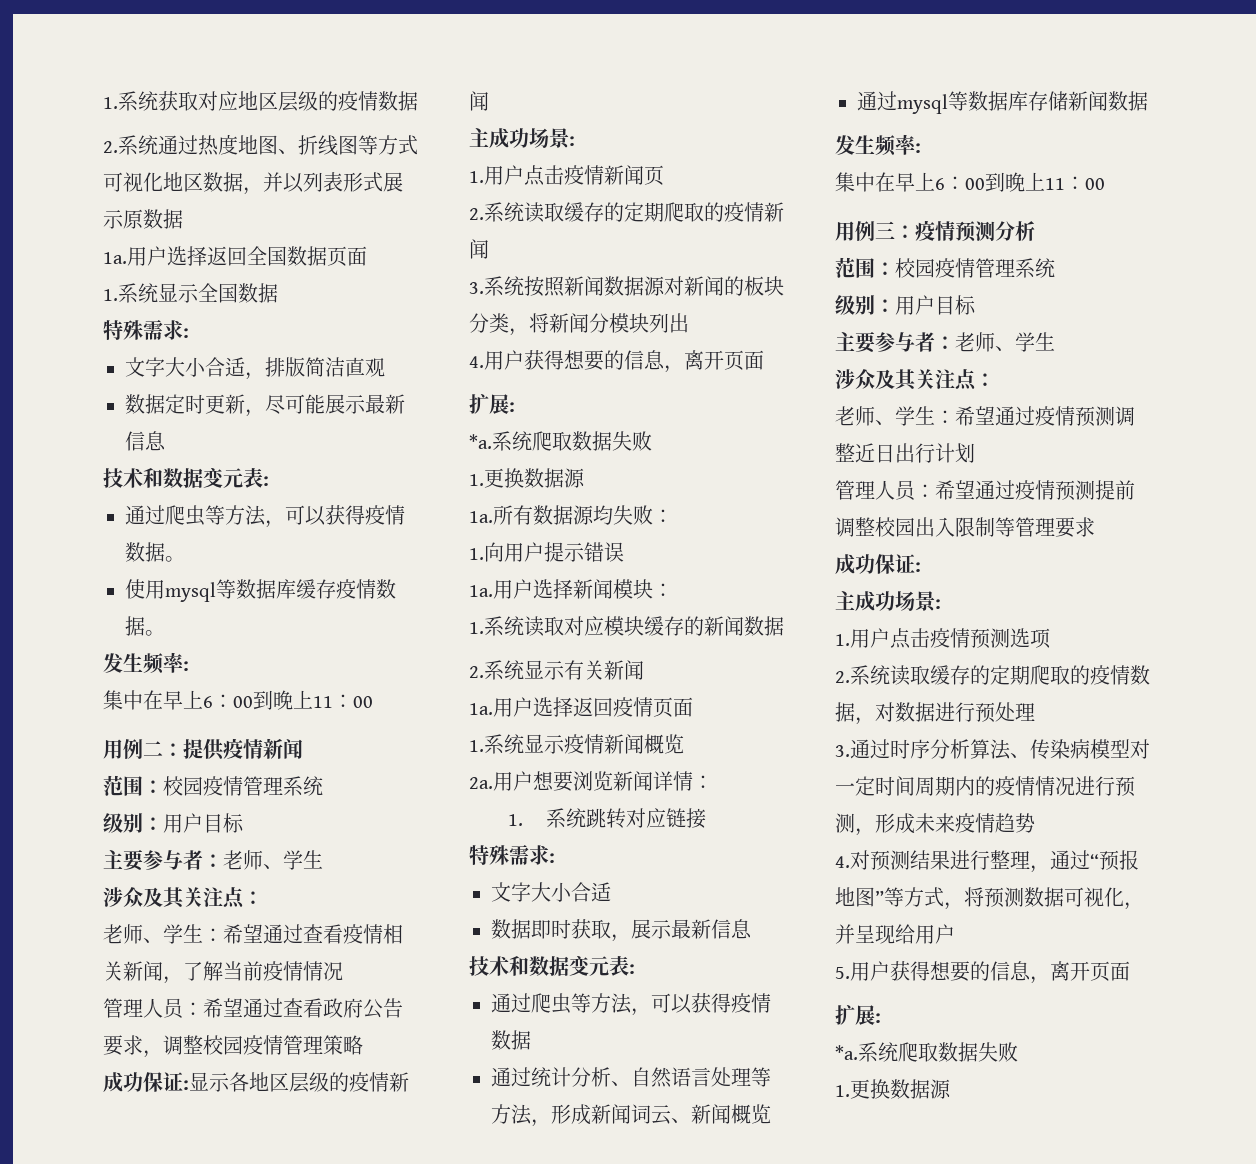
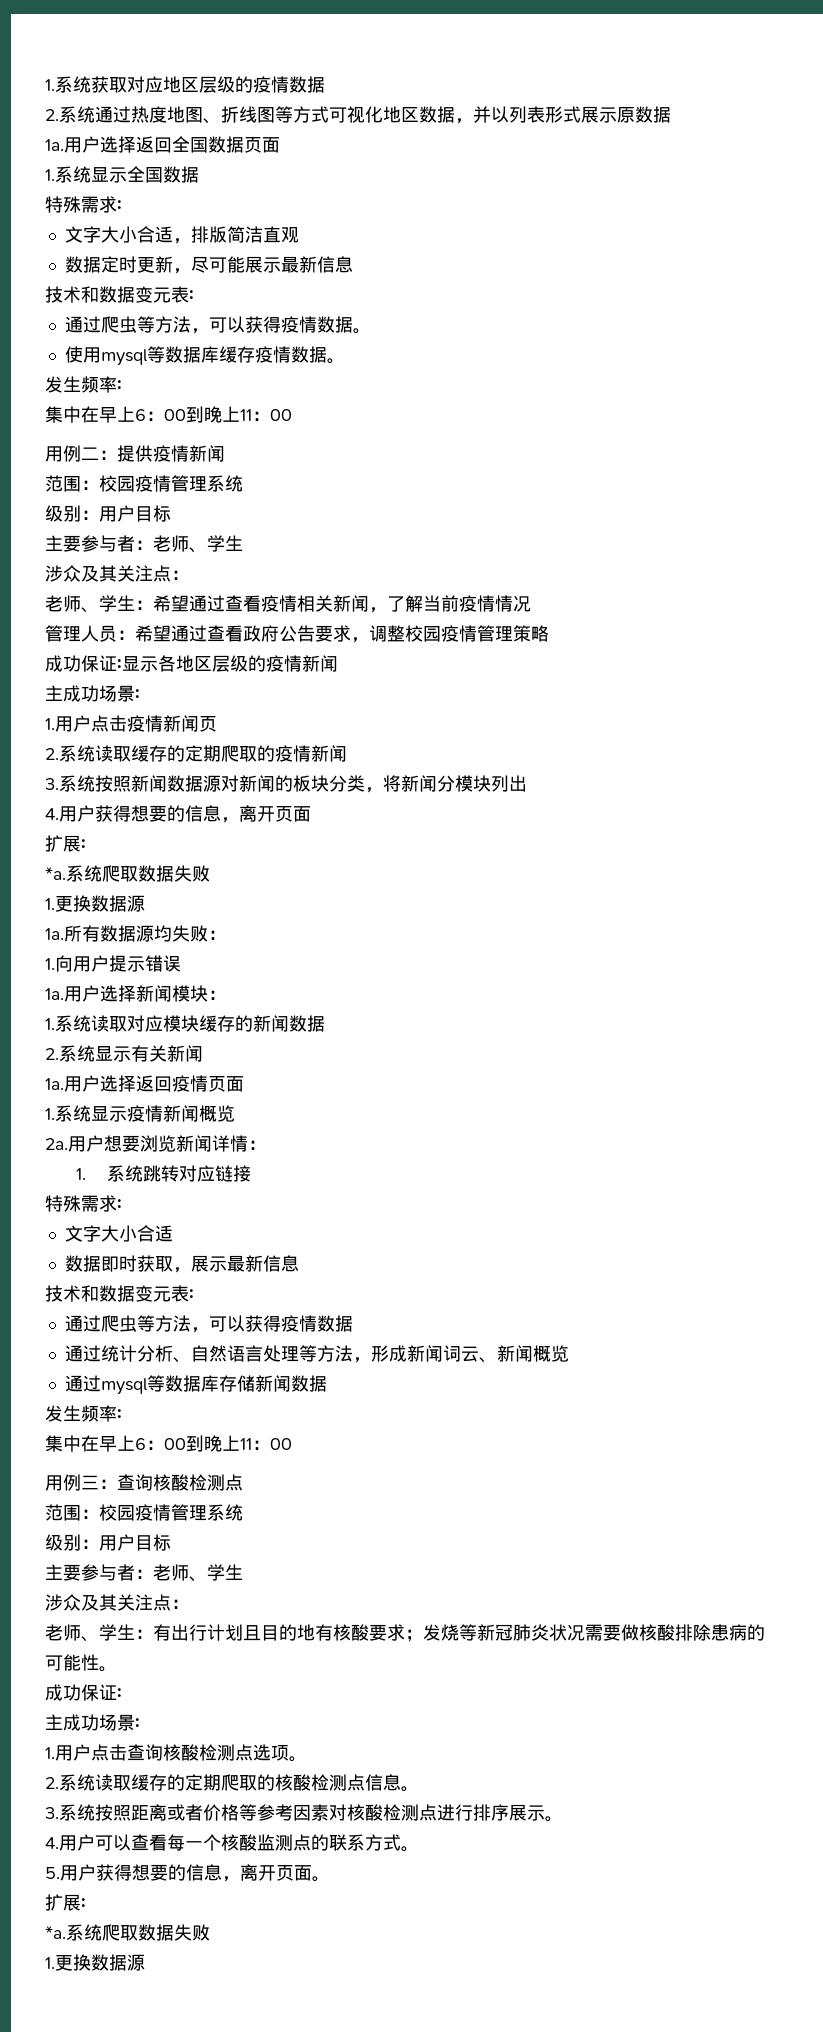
- 用例三：疫情预测分析
+ 用例三：查询核酸检测点
- 老师、学生：希望通过疫情预测调整近日出行计划
- 管理人员：希望通过疫情预测提前调整校园出入限制等管理要求
+ 老师、学生：有出行计划且目的地有核酸要求；发烧等新冠肺炎状况需要做核酸排除患病的可能性。
- 1.用户点击疫情预测选项
- 2.系统读取缓存的定期爬取的疫情数据，对数据进行预处理
- 3.通过时序分析算法、传染病模型对一定时间周期内的疫情情况进行预测，形成未来疫情趋势
- 4.对预测结果进行整理，通过“预报地图”等方式，将预测数据可视化，并呈现给用户
+ 1.用户点击查询核酸检测点选项。
+ 2.系统读取缓存的定期爬取的核酸检测点信息。
+ 3.系统按照距离或者价格等参考因素对核酸检测点进行排序展示。
+ 4.用户可以查看每一个核酸监测点的联系方式。
- 5.用户获得想要的信息，离开页面
+ 5.用户获得想要的信息，离开页面。

